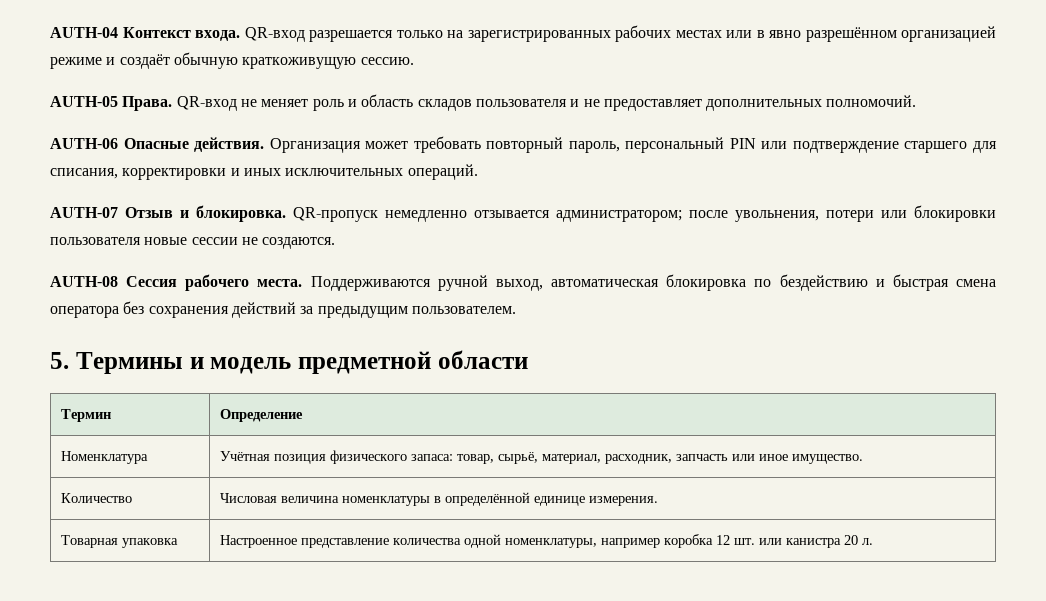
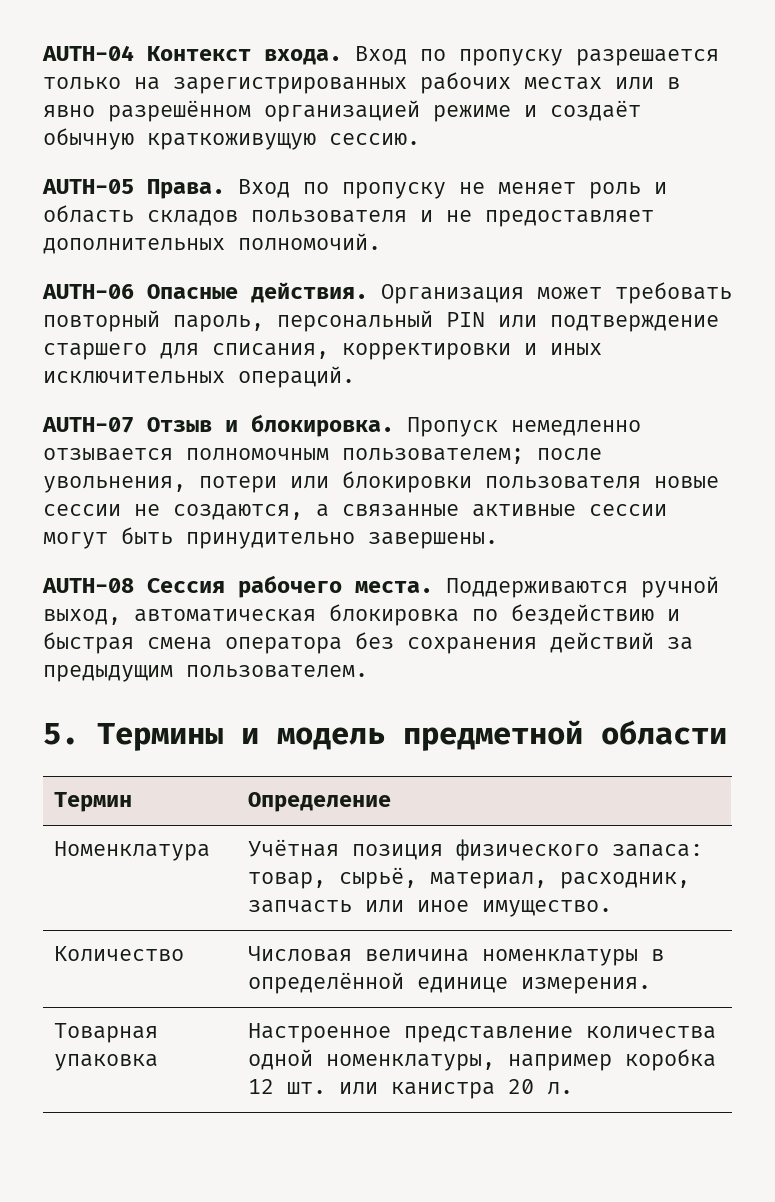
- QR-вход разрешается только на зарегистрированных рабочих местах или в явно разрешённом организацией режиме и создаёт обычную краткоживущую сессию.
+ Вход по пропуску разрешается только на зарегистрированных рабочих местах или в явно разрешённом организацией режиме и создаёт обычную краткоживущую сессию.
- QR-вход не меняет роль и область складов пользователя и не предоставляет дополнительных полномочий.
+ Вход по пропуску не меняет роль и область складов пользователя и не предоставляет дополнительных полномочий.
- QR-пропуск немедленно отзывается администратором; после увольнения, потери или блокировки пользователя новые сессии не создаются.
+ Пропуск немедленно отзывается полномочным пользователем; после увольнения, потери или блокировки пользователя новые сессии не создаются, а связанные активные сессии могут быть принудительно завершены.

